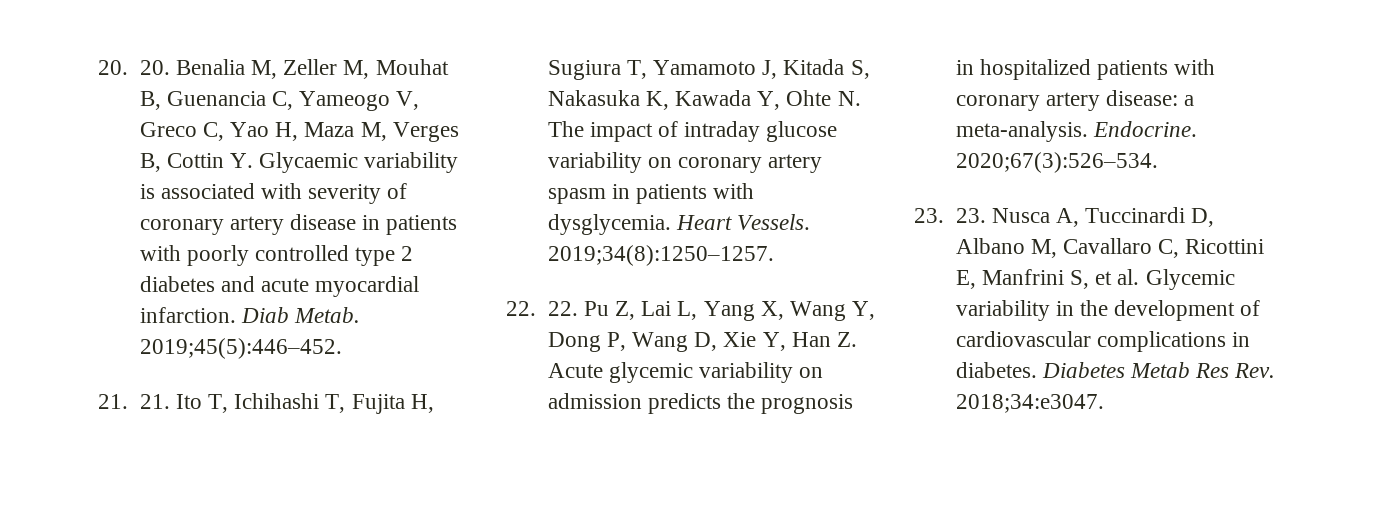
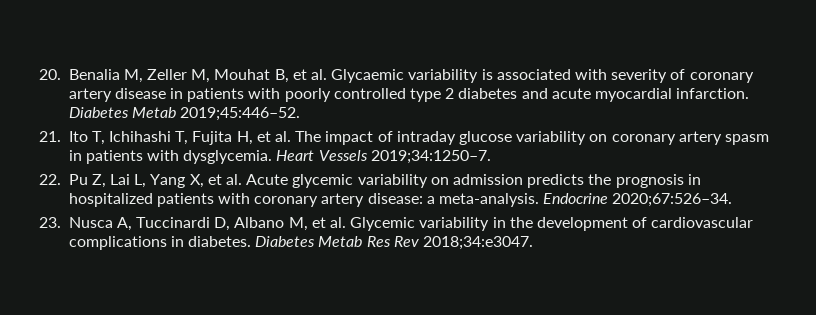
- 20. 20. Benalia M, Zeller M, Mouhat B, Guenancia C, Yameogo V, Greco C, Yao H, Maza M, Verges B, Cottin Y. Glycaemic variability is associated with severity of coronary artery disease in patients with poorly controlled type 2 diabetes and acute myocardial infarction.
+ 20. Benalia M, Zeller M, Mouhat B, et al. Glycaemic variability is associated with severity of coronary artery disease in patients with poorly controlled type 2 diabetes and acute myocardial infarction.
- Diab Metab. 2019;45(5):446–452.
- 21. 21. Ito T, Ichihashi T, Fujita H, Sugiura T, Yamamoto J, Kitada S, Nakasuka K, Kawada Y, Ohte N. The impact of intraday glucose variability on coronary artery spasm in patients with dysglycemia.
+ Diabetes Metab 2019;45:446–52.
+ 21. Ito T, Ichihashi T, Fujita H, et al. The impact of intraday glucose variability on coronary artery spasm in patients with dysglycemia.
- Heart Vessels. 2019;34(8):1250–1257.
- 22. 22. Pu Z, Lai L, Yang X, Wang Y, Dong P, Wang D, Xie Y, Han Z. Acute glycemic variability on admission predicts the prognosis in hospitalized patients with coronary artery disease: a meta-analysis.
+ Heart Vessels 2019;34:1250–7.
+ 22. Pu Z, Lai L, Yang X, et al. Acute glycemic variability on admission predicts the prognosis in hospitalized patients with coronary artery disease: a meta-analysis.
- Endocrine. 2020;67(3):526–534.
- 23. 23. Nusca A, Tuccinardi D, Albano M, Cavallaro C, Ricottini E, Manfrini S, et al. Glycemic variability in the development of cardiovascular complications in diabetes.
+ Endocrine 2020;67:526–34.
+ 23. Nusca A, Tuccinardi D, Albano M, et al. Glycemic variability in the development of cardiovascular complications in diabetes.
- Diabetes Metab Res Rev. 2018;34:e3047.
+ Diabetes Metab Res Rev 2018;34:e3047.

